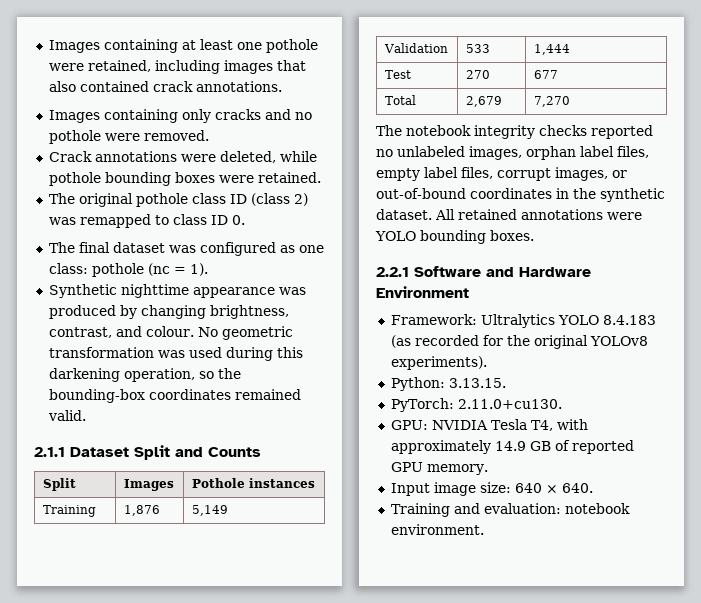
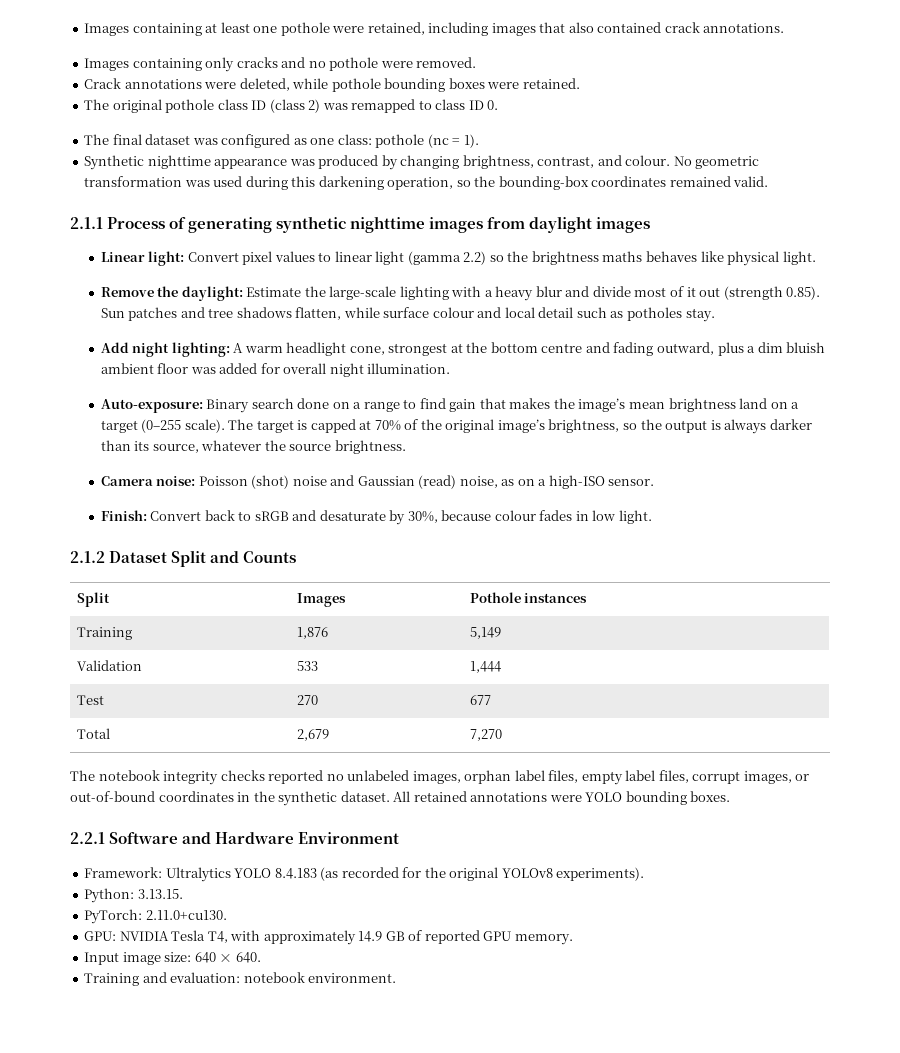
- 2.1.1 Dataset Split and Counts
+ 2.1.1 Process of generating synthetic nighttime images from daylight images
+ Linear light: Convert pixel values to linear light (gamma 2.2) so the brightness maths behaves like physical light.
+ Remove the daylight: Estimate the large-scale lighting with a heavy blur and divide most of it out (strength 0.85). Sun patches and tree shadows flatten, while surface colour and local detail such as potholes stay.
+ Add night lighting: A warm headlight cone, strongest at the bottom centre and fading outward, plus a dim bluish ambient floor was added for overall night illumination.
+ Auto-exposure: Binary search done on a range to find gain that makes the image’s mean brightness land on a target (0–255 scale). The target is capped at 70% of the original image’s brightness, so the output is always darker than its source, whatever the source brightness.
+ Camera noise: Poisson (shot) noise and Gaussian (read) noise, as on a high-ISO sensor.
+ Finish: Convert back to sRGB and desaturate by 30%, because colour fades in low light.
+ 2.1.2 Dataset Split and Counts

